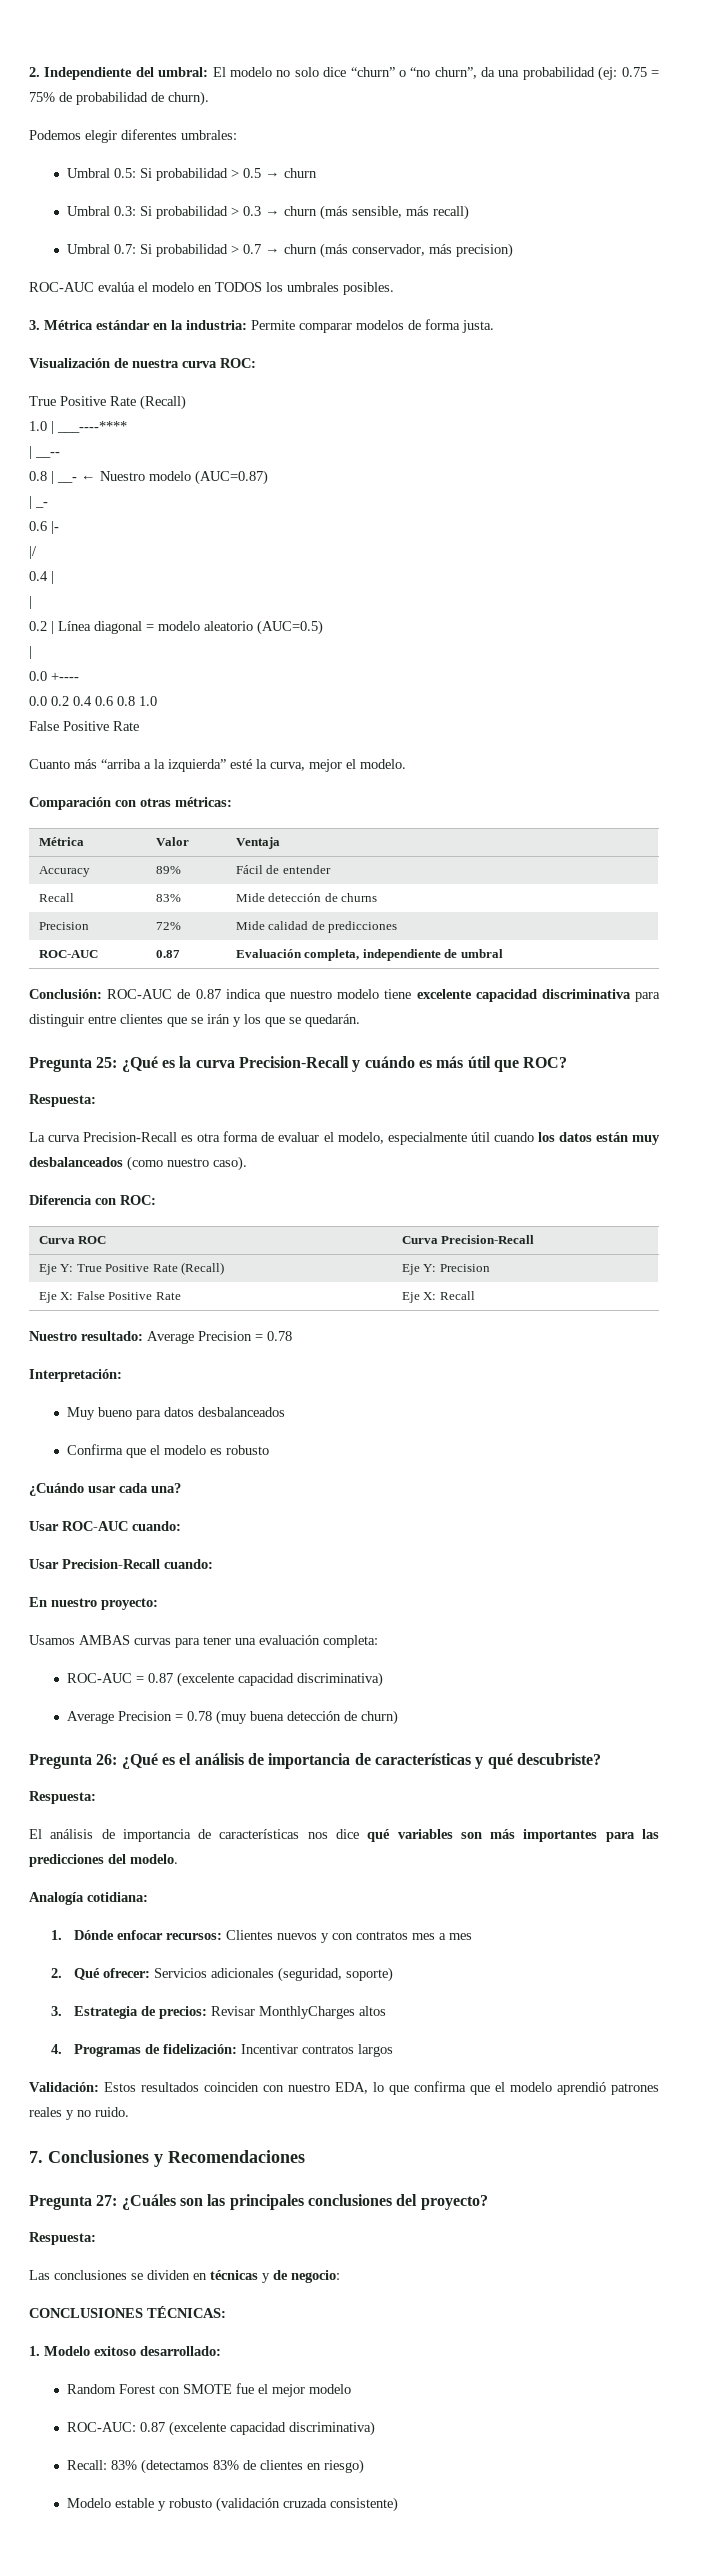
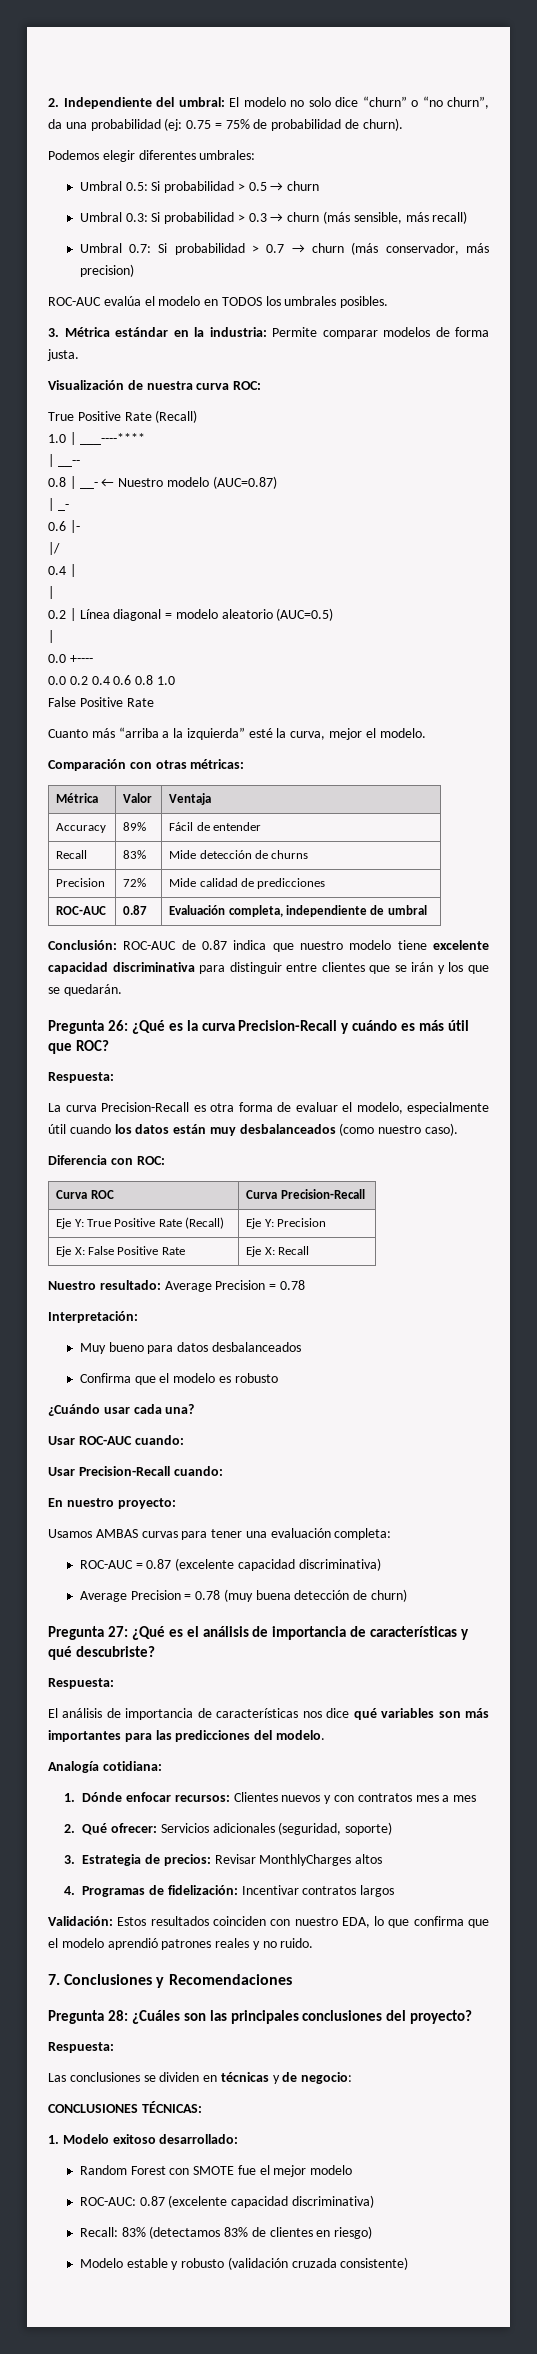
- Pregunta 25: ¿Qué es la curva Precision-Recall y cuándo es más útil que ROC?
+ Pregunta 26: ¿Qué es la curva Precision-Recall y cuándo es más útil que ROC?
- Pregunta 26: ¿Qué es el análisis de importancia de características y qué descubriste?
+ Pregunta 27: ¿Qué es el análisis de importancia de características y qué descubriste?
- Pregunta 27: ¿Cuáles son las principales conclusiones del proyecto?
+ Pregunta 28: ¿Cuáles son las principales conclusiones del proyecto?

